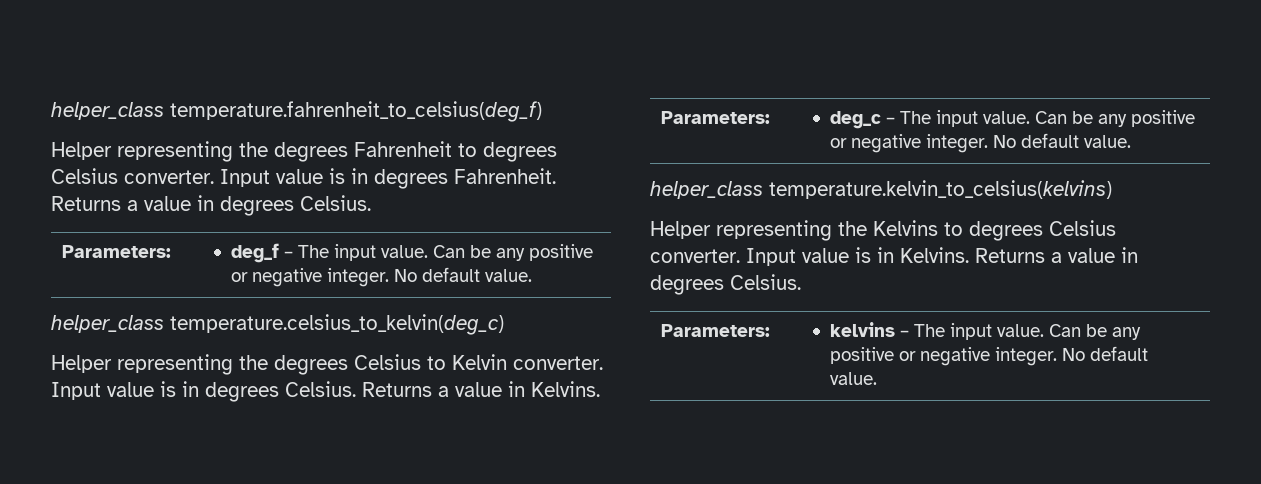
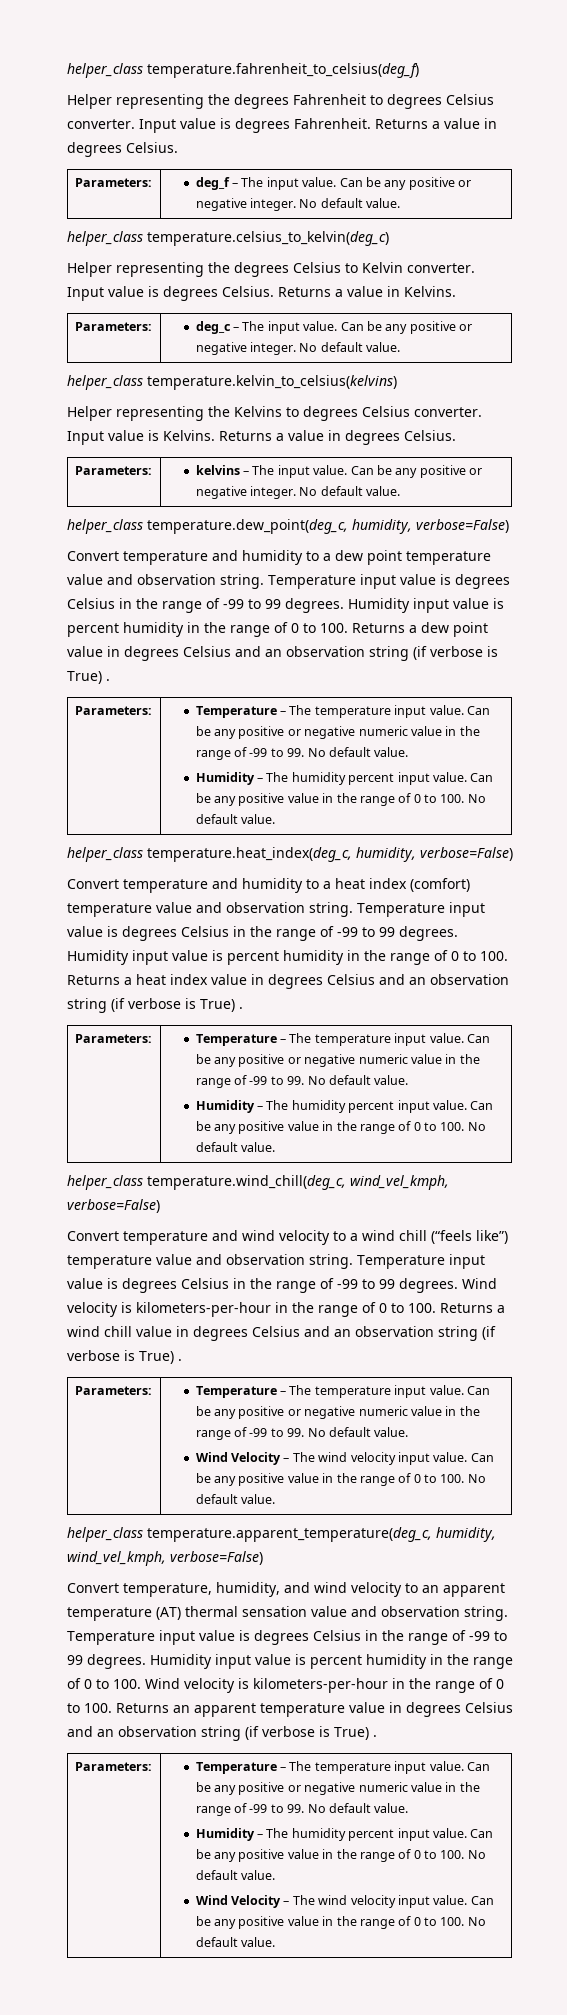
- Input value is in degrees Fahrenheit.
+ Input value is degrees Fahrenheit.
- Input value is in degrees Celsius.
+ Input value is degrees Celsius.
- Input value is in Kelvins.
+ Input value is Kelvins.
+ helper_class temperature.dew_point(deg_c, humidity, verbose=False)
+ Convert temperature and humidity to a dew point temperature value and observation string. Temperature input value is degrees Celsius in the range of -99 to 99 degrees. Humidity input value is percent humidity in the range of 0 to 100. Returns a dew point value in degrees Celsius and an observation string (if verbose is True) .
+ Parameters: | Temperature – The temperature input value. Can be any positive or negative numeric value in the range of -99 to 99. No default value.
+ Humidity – The humidity percent input value. Can be any positive value in the range of 0 to 100. No default value.
+ helper_class temperature.heat_index(deg_c, humidity, verbose=False)
+ Convert temperature and humidity to a heat index (comfort) temperature value and observation string. Temperature input value is degrees Celsius in the range of -99 to 99 degrees. Humidity input value is percent humidity in the range of 0 to 100. Returns a heat index value in degrees Celsius and an observation string (if verbose is True) .
+ Parameters: | Temperature – The temperature input value. Can be any positive or negative numeric value in the range of -99 to 99. No default value.
+ Humidity – The humidity percent input value. Can be any positive value in the range of 0 to 100. No default value.
+ helper_class temperature.wind_chill(deg_c, wind_vel_kmph, verbose=False)
+ Convert temperature and wind velocity to a wind chill (“feels like”) temperature value and observation string. Temperature input value is degrees Celsius in the range of -99 to 99 degrees. Wind velocity is kilometers-per-hour in the range of 0 to 100. Returns a wind chill value in degrees Celsius and an observation string (if verbose is True) .
+ Parameters: | Temperature – The temperature input value. Can be any positive or negative numeric value in the range of -99 to 99. No default value.
+ Wind Velocity – The wind velocity input value. Can be any positive value in the range of 0 to 100. No default value.
+ helper_class temperature.apparent_temperature(deg_c, humidity, wind_vel_kmph, verbose=False)
+ Convert temperature, humidity, and wind velocity to an apparent temperature (AT) thermal sensation value and observation string. Temperature input value is degrees Celsius in the range of -99 to 99 degrees. Humidity input value is percent humidity in the range of 0 to 100. Wind velocity is kilometers-per-hour in the range of 0 to 100. Returns an apparent temperature value in degrees Celsius and an observation string (if verbose is True) .
+ Parameters: | Temperature – The temperature input value. Can be any positive or negative numeric value in the range of -99 to 99. No default value.
+ Humidity – The humidity percent input value. Can be any positive value in the range of 0 to 100. No default value.
+ Wind Velocity – The wind velocity input value. Can be any positive value in the range of 0 to 100. No default value.

